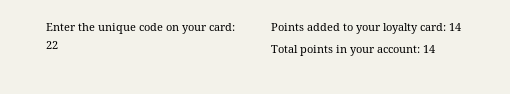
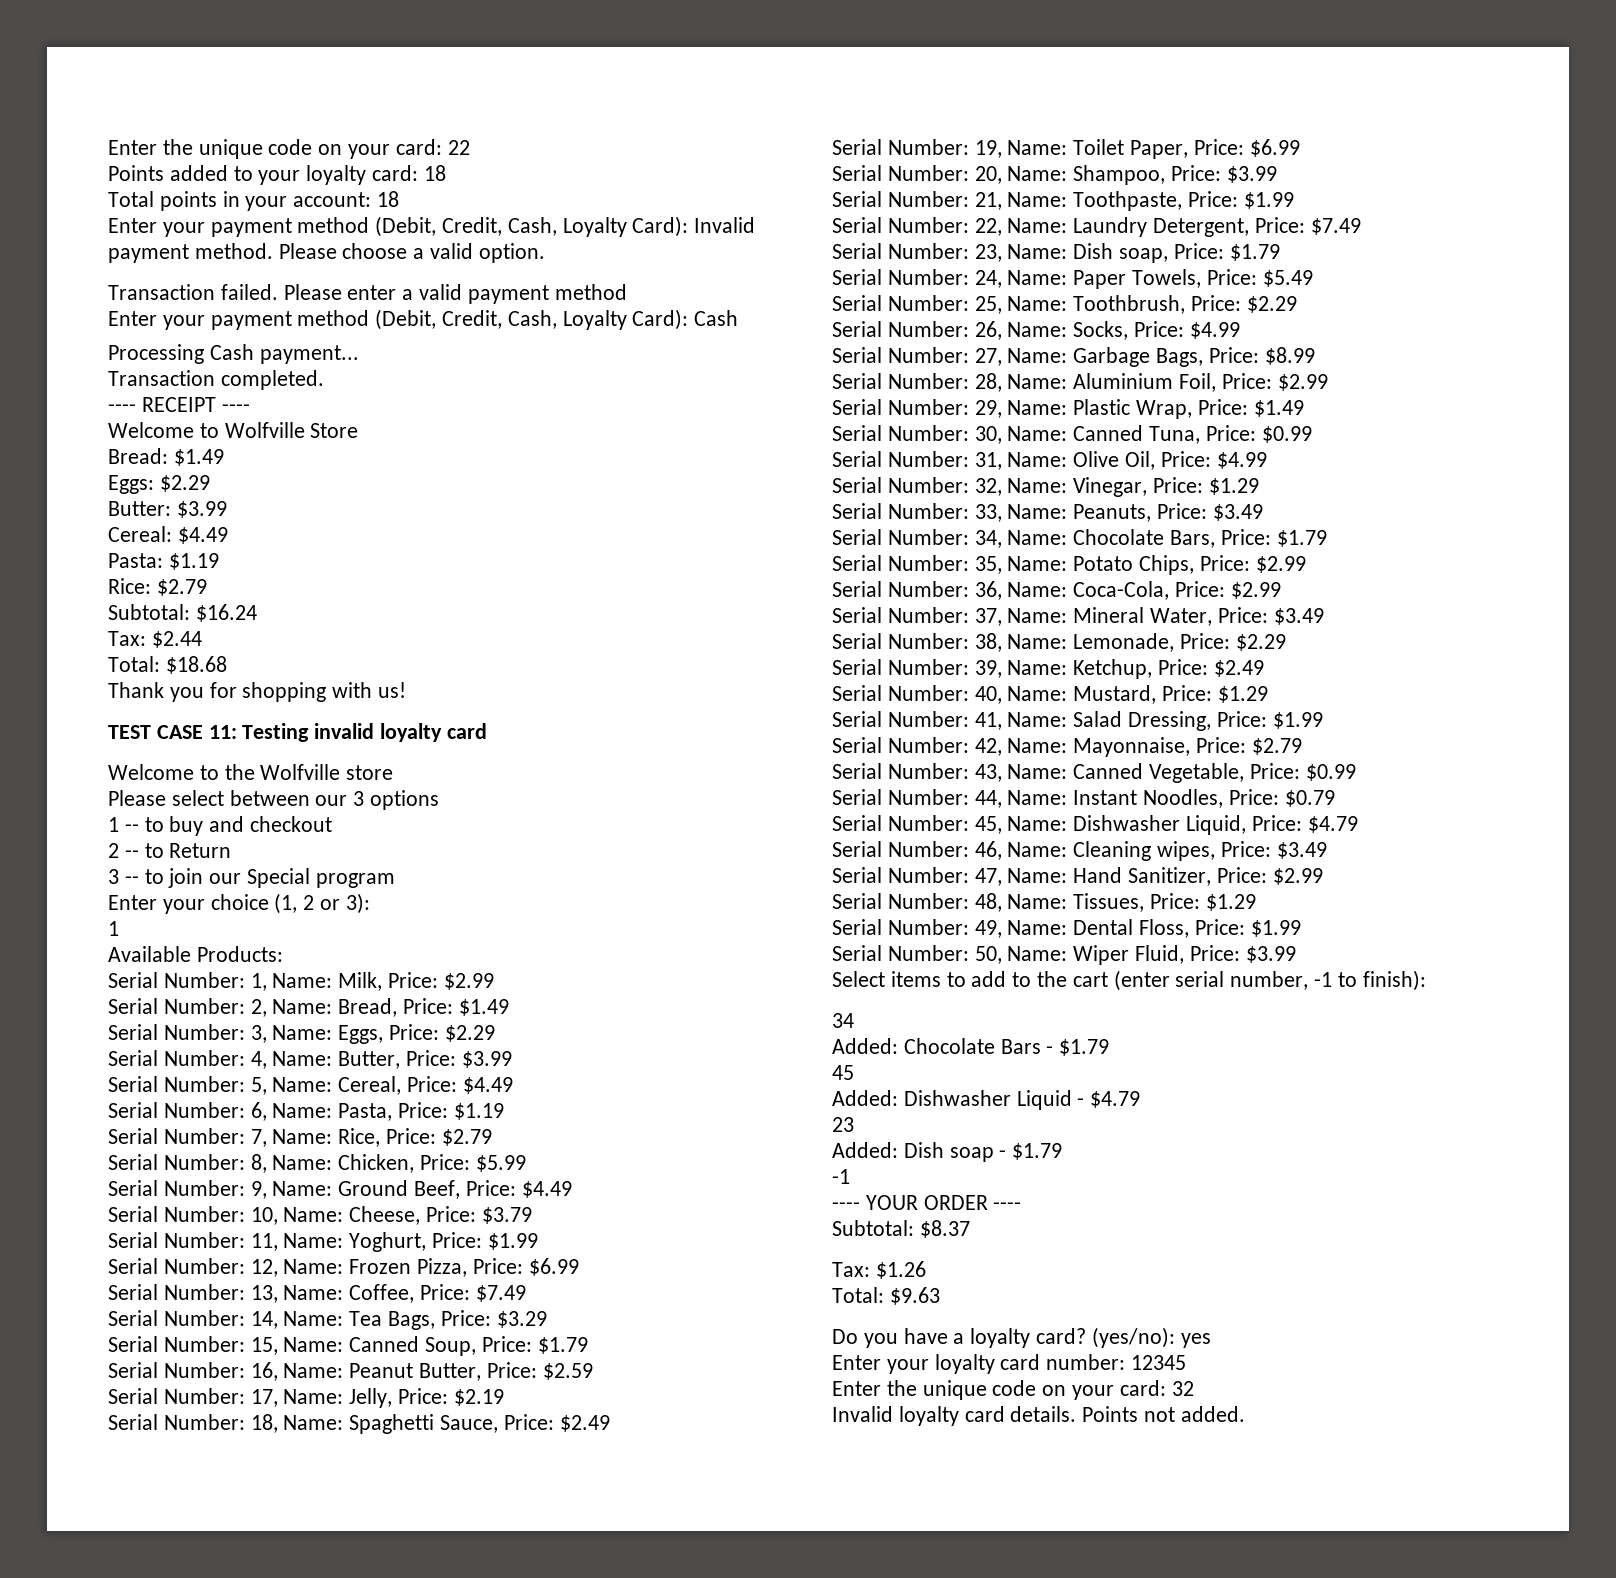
- Points added to your loyalty card: 14
+ Points added to your loyalty card: 18
- Total points in your account: 14
+ Total points in your account: 18
+ Enter your payment method (Debit, Credit, Cash, Loyalty Card): Invalid payment method. Please choose a valid option.
+ Transaction failed. Please enter a valid payment method
+ Enter your payment method (Debit, Credit, Cash, Loyalty Card): Cash
+ Processing Cash payment...
+ Transaction completed.
+ ---- RECEIPT ----
+ Welcome to Wolfville Store
+ Bread: $1.49
+ Eggs: $2.29
+ Butter: $3.99
+ Cereal: $4.49
+ Pasta: $1.19
+ Rice: $2.79
+ Subtotal: $16.24
+ Tax: $2.44
+ Total: $18.68
+ Thank you for shopping with us!
+ TEST CASE 11: Testing invalid loyalty card
+ Welcome to the Wolfville store
+ Please select between our 3 options
+ 1 -- to buy and checkout
+ 2 -- to Return
+ 3 -- to join our Special program
+ Enter your choice (1, 2 or 3):
+ 1
+ Available Products:
+ Serial Number: 1, Name: Milk, Price: $2.99
+ Serial Number: 2, Name: Bread, Price: $1.49
+ Serial Number: 3, Name: Eggs, Price: $2.29
+ Serial Number: 4, Name: Butter, Price: $3.99
+ Serial Number: 5, Name: Cereal, Price: $4.49
+ Serial Number: 6, Name: Pasta, Price: $1.19
+ Serial Number: 7, Name: Rice, Price: $2.79
+ Serial Number: 8, Name: Chicken, Price: $5.99
+ Serial Number: 9, Name: Ground Beef, Price: $4.49
+ Serial Number: 10, Name: Cheese, Price: $3.79
+ Serial Number: 11, Name: Yoghurt, Price: $1.99
+ Serial Number: 12, Name: Frozen Pizza, Price: $6.99
+ Serial Number: 13, Name: Coffee, Price: $7.49
+ Serial Number: 14, Name: Tea Bags, Price: $3.29
+ Serial Number: 15, Name: Canned Soup, Price: $1.79
+ Serial Number: 16, Name: Peanut Butter, Price: $2.59
+ Serial Number: 17, Name: Jelly, Price: $2.19
+ Serial Number: 18, Name: Spaghetti Sauce, Price: $2.49
+ Serial Number: 19, Name: Toilet Paper, Price: $6.99
+ Serial Number: 20, Name: Shampoo, Price: $3.99
+ Serial Number: 21, Name: Toothpaste, Price: $1.99
+ Serial Number: 22, Name: Laundry Detergent, Price: $7.49
+ Serial Number: 23, Name: Dish soap, Price: $1.79
+ Serial Number: 24, Name: Paper Towels, Price: $5.49
+ Serial Number: 25, Name: Toothbrush, Price: $2.29
+ Serial Number: 26, Name: Socks, Price: $4.99
+ Serial Number: 27, Name: Garbage Bags, Price: $8.99
+ Serial Number: 28, Name: Aluminium Foil, Price: $2.99
+ Serial Number: 29, Name: Plastic Wrap, Price: $1.49
+ Serial Number: 30, Name: Canned Tuna, Price: $0.99
+ Serial Number: 31, Name: Olive Oil, Price: $4.99
+ Serial Number: 32, Name: Vinegar, Price: $1.29
+ Serial Number: 33, Name: Peanuts, Price: $3.49
+ Serial Number: 34, Name: Chocolate Bars, Price: $1.79
+ Serial Number: 35, Name: Potato Chips, Price: $2.99
+ Serial Number: 36, Name: Coca-Cola, Price: $2.99
+ Serial Number: 37, Name: Mineral Water, Price: $3.49
+ Serial Number: 38, Name: Lemonade, Price: $2.29
+ Serial Number: 39, Name: Ketchup, Price: $2.49
+ Serial Number: 40, Name: Mustard, Price: $1.29
+ Serial Number: 41, Name: Salad Dressing, Price: $1.99
+ Serial Number: 42, Name: Mayonnaise, Price: $2.79
+ Serial Number: 43, Name: Canned Vegetable, Price: $0.99
+ Serial Number: 44, Name: Instant Noodles, Price: $0.79
+ Serial Number: 45, Name: Dishwasher Liquid, Price: $4.79
+ Serial Number: 46, Name: Cleaning wipes, Price: $3.49
+ Serial Number: 47, Name: Hand Sanitizer, Price: $2.99
+ Serial Number: 48, Name: Tissues, Price: $1.29
+ Serial Number: 49, Name: Dental Floss, Price: $1.99
+ Serial Number: 50, Name: Wiper Fluid, Price: $3.99
+ Select items to add to the cart (enter serial number, -1 to finish):
+ 34
+ Added: Chocolate Bars - $1.79
+ 45
+ Added: Dishwasher Liquid - $4.79
+ 23
+ Added: Dish soap - $1.79
+ -1
+ ---- YOUR ORDER ----
+ Subtotal: $8.37
+ Tax: $1.26
+ Total: $9.63
+ Do you have a loyalty card? (yes/no): yes
+ Enter your loyalty card number: 12345
+ Enter the unique code on your card: 32
+ Invalid loyalty card details. Points not added.

